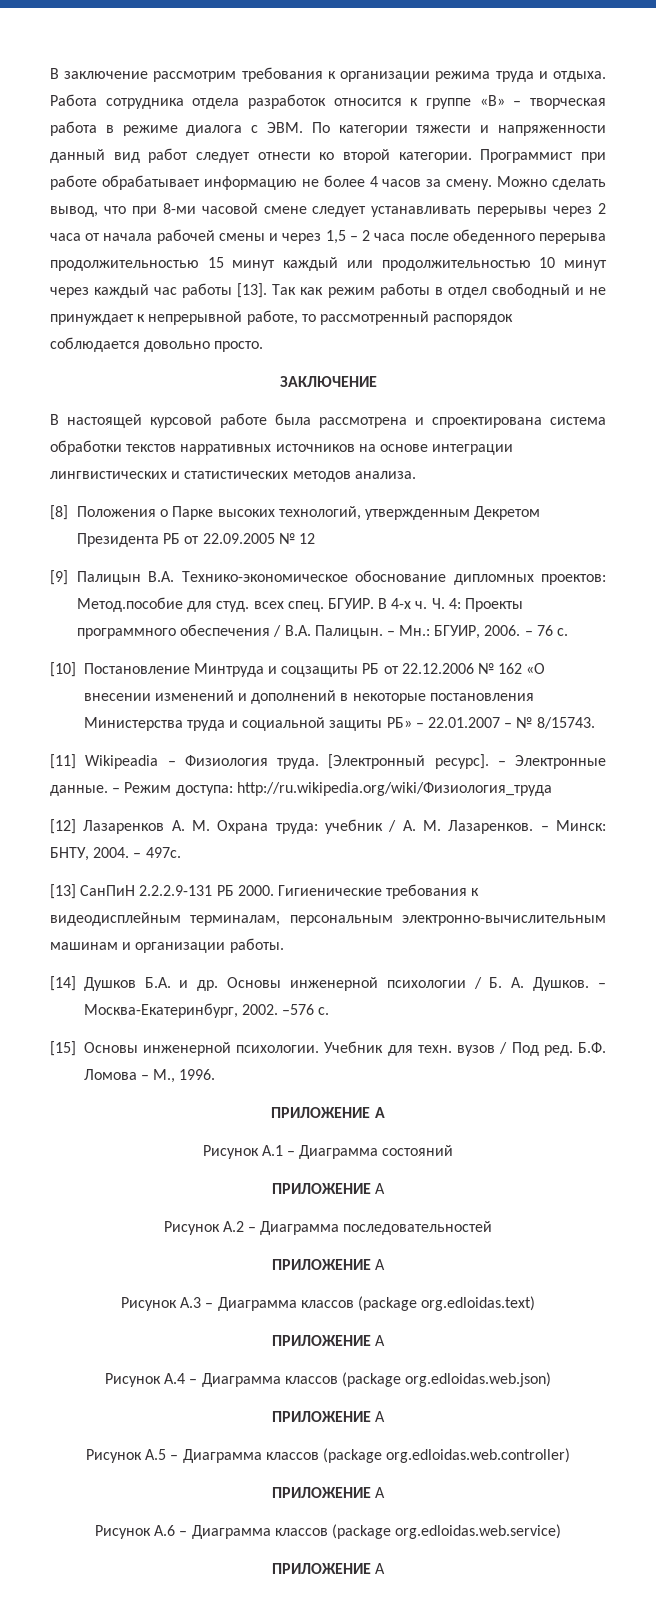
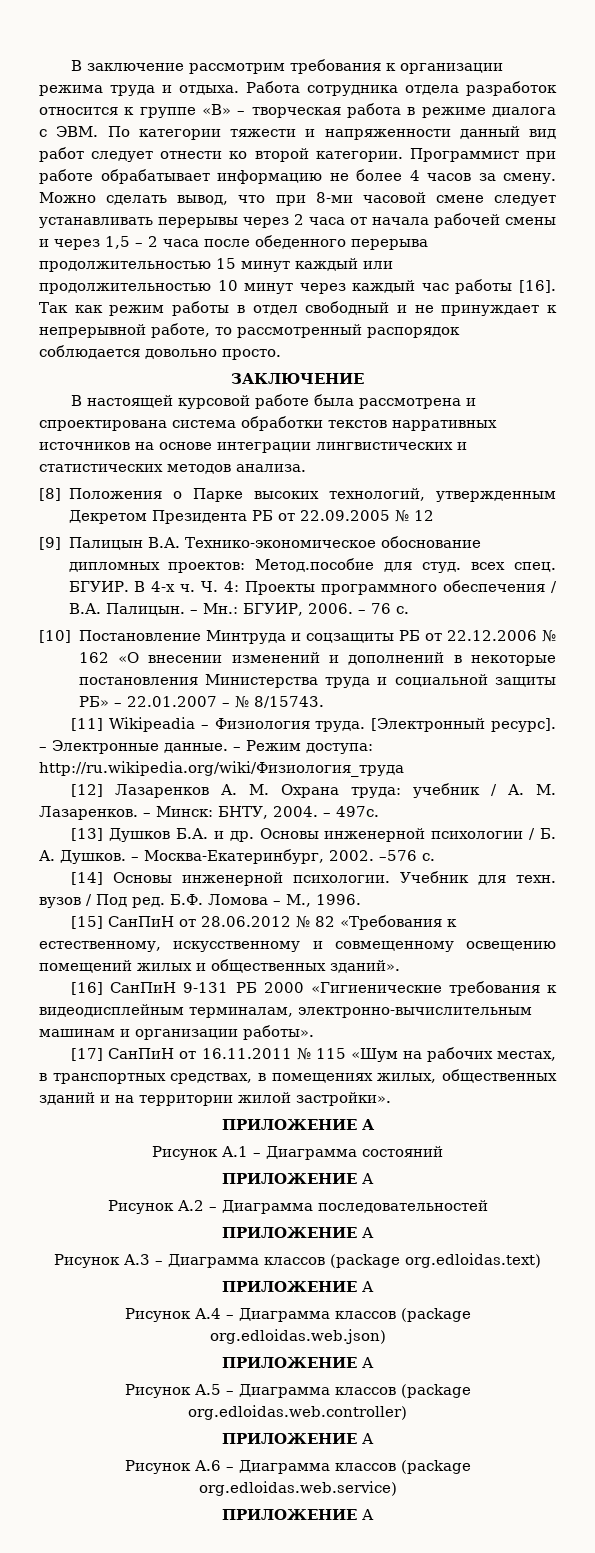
- Можно сделать вывод, что при 8-ми часовой смене следует устанавливать перерывы через 2 часа от начала рабочей смены и через 1,5 – 2 часа после обеденного перерыва продолжительностью 15 минут каждый или продолжительностью 10 минут через каждый час работы [13].
+ Можно сделать вывод, что при 8-ми часовой смене следует устанавливать перерывы через 2 часа от начала рабочей смены и через 1,5 – 2 часа после обеденного перерыва продолжительностью 15 минут каждый или продолжительностью 10 минут через каждый час работы [16].
- [13] СанПиН 2.2.2.9-131 РБ 2000. Гигиенические требования к видеодисплейным терминалам, персональным электронно-вычислительным машинам и организации работы.
- [14] Душков Б.А. и др. Основы инженерной психологии / Б. А. Душков.
+ [13] Душков Б.А. и др. Основы инженерной психологии / Б. А. Душков.
- [15] Основы инженерной психологии.
+ [14] Основы инженерной психологии.
+ [15] СанПиН от 28.06.2012 № 82 «Требования к естественному, искусственному и совмещенному освещению помещений жилых и общественных зданий».
+ [16] СанПиН 9-131 РБ 2000 «Гигиенические требования к видеодисплейным терминалам, электронно-вычислительным машинам и организации работы».
+ [17] СанПиН от 16.11.2011 № 115 «Шум на рабочих местах, в транспортных средствах, в помещениях жилых, общественных зданий и на территории жилой застройки».

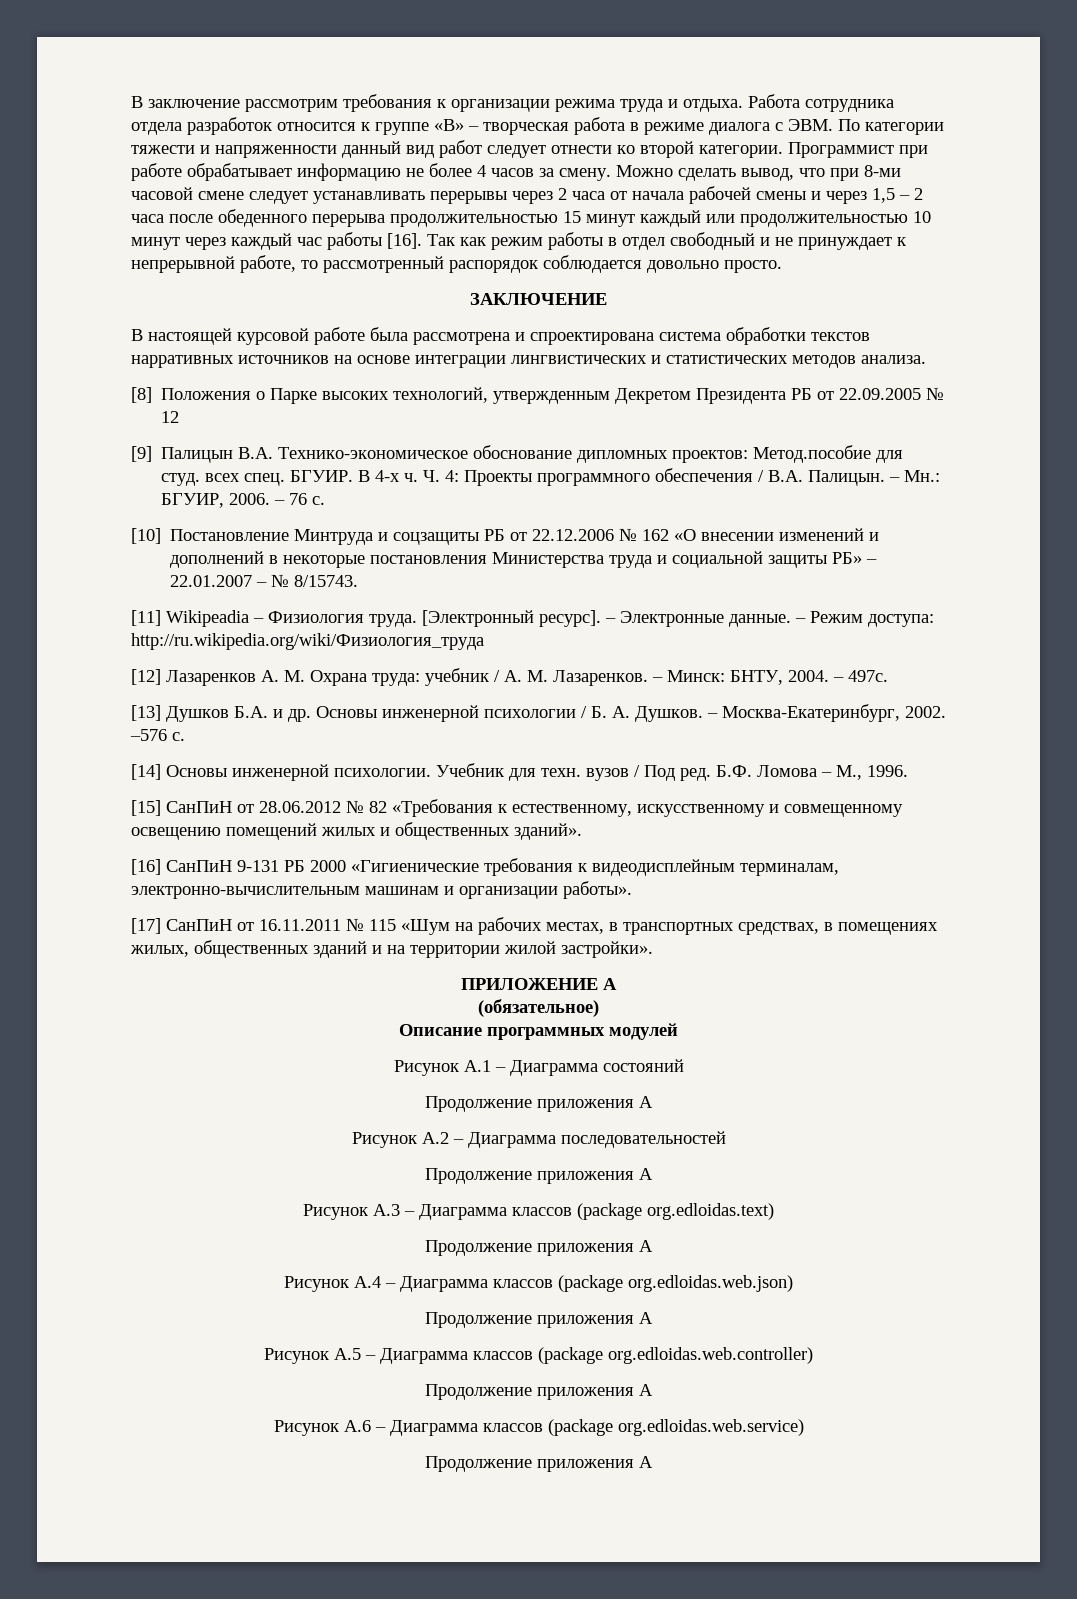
+ (обязательное)
+ Описание программных модулей
  Рисунок А.1 – Диаграмма состояний
- ПРИЛОЖЕНИЕ А
+ Продолжение приложения А
  Рисунок А.2 – Диаграмма последовательностей
- ПРИЛОЖЕНИЕ А
+ Продолжение приложения А
  Рисунок А.3 – Диаграмма классов (package org.edloidas.text)
- ПРИЛОЖЕНИЕ А
+ Продолжение приложения А
  Рисунок А.4 – Диаграмма классов (package org.edloidas.web.json)
- ПРИЛОЖЕНИЕ А
+ Продолжение приложения А
  Рисунок А.5 – Диаграмма классов (package org.edloidas.web.controller)
- ПРИЛОЖЕНИЕ А
+ Продолжение приложения А
  Рисунок А.6 – Диаграмма классов (package org.edloidas.web.service)
- ПРИЛОЖЕНИЕ А
+ Продолжение приложения А

